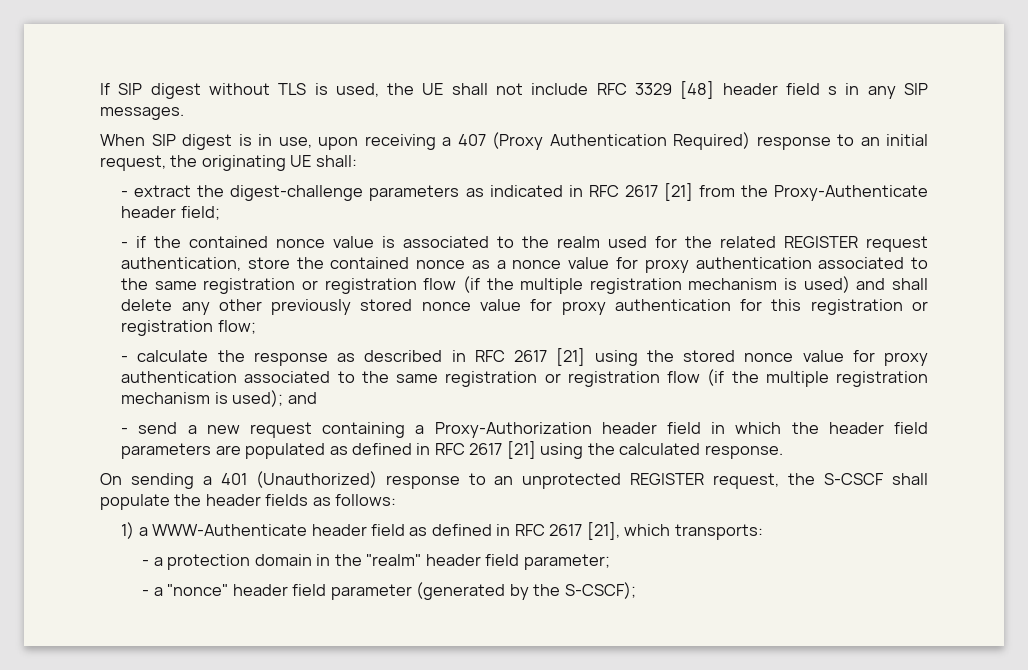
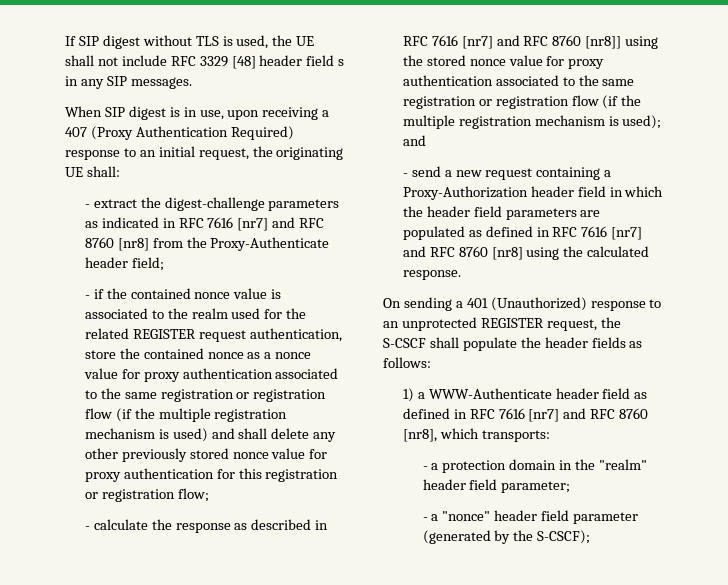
- - extract the digest-challenge parameters as indicated in RFC 2617 [21] from the Proxy-Authenticate header field;
+ - extract the digest-challenge parameters as indicated in RFC 7616 [nr7] and RFC 8760 [nr8] from the Proxy-Authenticate header field;
- - calculate the response as described in RFC 2617 [21] using the stored nonce value for proxy authentication associated to the same registration or registration flow (if the multiple registration mechanism is used); and
+ - calculate the response as described in RFC 7616 [nr7] and RFC 8760 [nr8]] using the stored nonce value for proxy authentication associated to the same registration or registration flow (if the multiple registration mechanism is used); and
- - send a new request containing a Proxy-Authorization header field in which the header field parameters are populated as defined in RFC 2617 [21] using the calculated response.
+ - send a new request containing a Proxy-Authorization header field in which the header field parameters are populated as defined in RFC 7616 [nr7] and RFC 8760 [nr8] using the calculated response.
- 1) a WWW-Authenticate header field as defined in RFC 2617 [21], which transports:
+ 1) a WWW-Authenticate header field as defined in RFC 7616 [nr7] and RFC 8760 [nr8], which transports:

